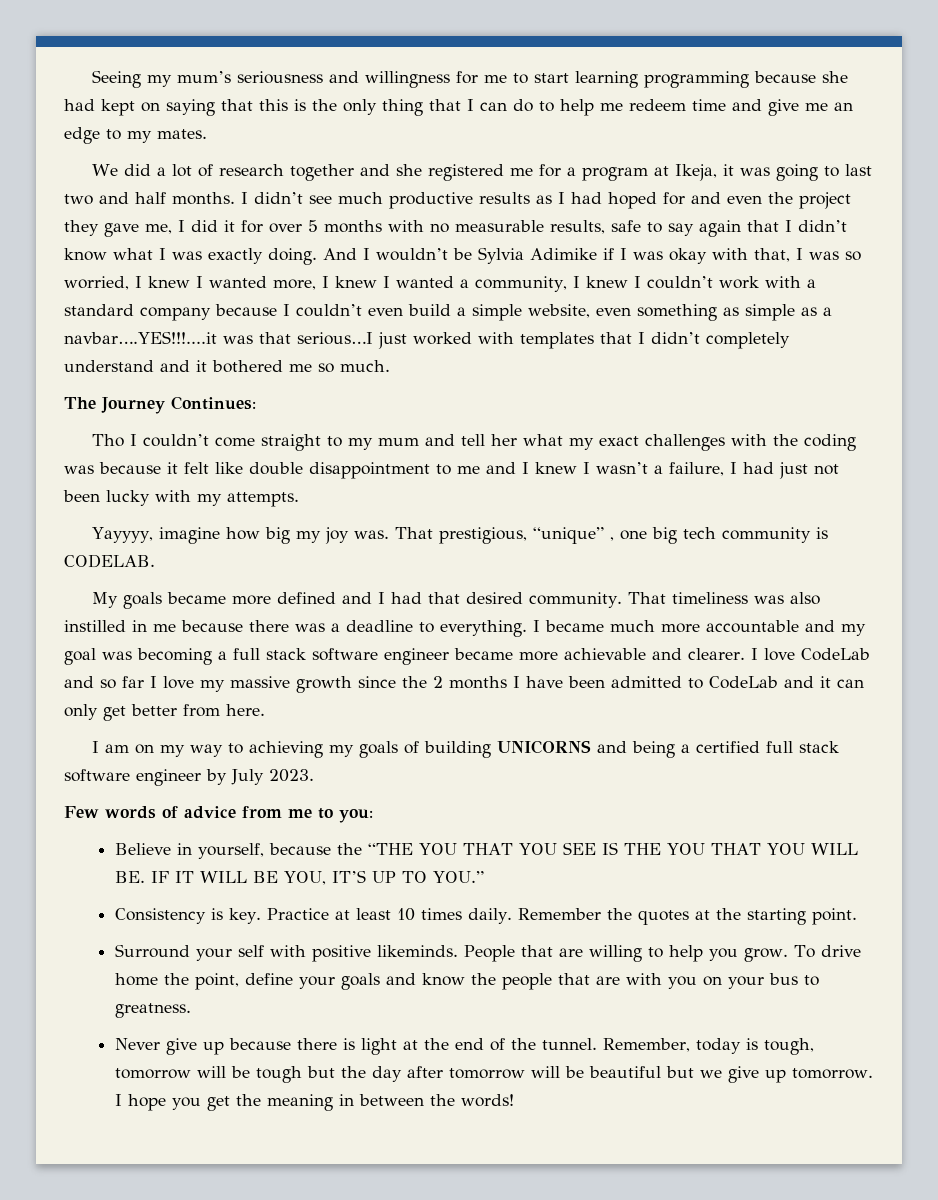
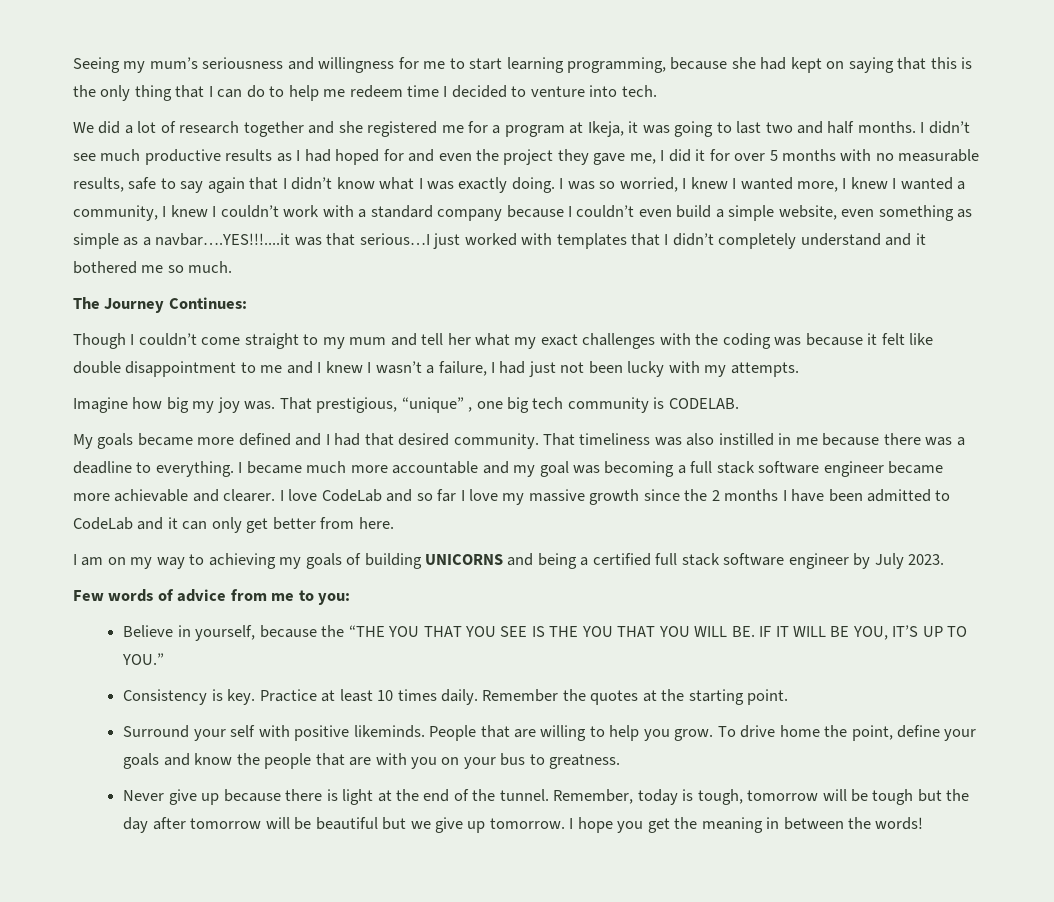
- Seeing my mum’s seriousness and willingness for me to start learning programming because she had kept on saying that this is the only thing that I can do to help me redeem time and give me an edge to my mates.
+ Seeing my mum’s seriousness and willingness for me to start learning programming, because she had kept on saying that this is the only thing that I can do to help me redeem time I decided to venture into tech.
- And I wouldn’t be Sylvia Adimike if I was okay with that, I was so worried, I knew I wanted more, I knew I wanted a community, I knew I couldn’t work with a standard company because I couldn’t even build a simple website, even something as simple as a navbar….YES!!!....it was that serious…I just worked with templates that I didn’t completely understand and it bothered me so much.
+ I was so worried, I knew I wanted more, I knew I wanted a community, I knew I couldn’t work with a standard company because I couldn’t even build a simple website, even something as simple as a navbar….YES!!!....it was that serious…I just worked with templates that I didn’t completely understand and it bothered me so much.
- Tho I couldn’t come straight to my mum and tell her what my exact challenges with the coding was because it felt like double disappointment to me and I knew I wasn’t a failure, I had just not been lucky with my attempts.
+ Though I couldn’t come straight to my mum and tell her what my exact challenges with the coding was because it felt like double disappointment to me and I knew I wasn’t a failure, I had just not been lucky with my attempts.
- Yayyyy, imagine how big my joy was.
+ Imagine how big my joy was.

